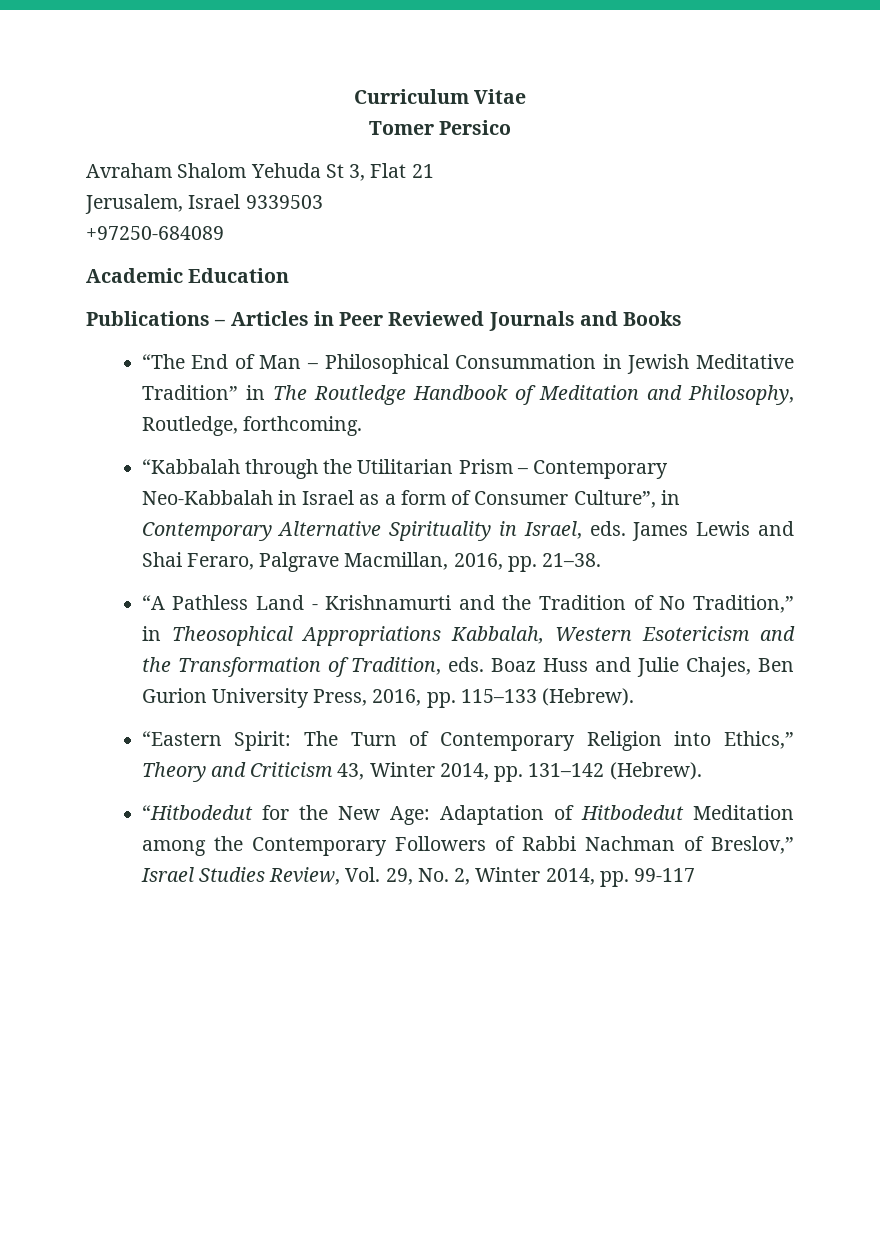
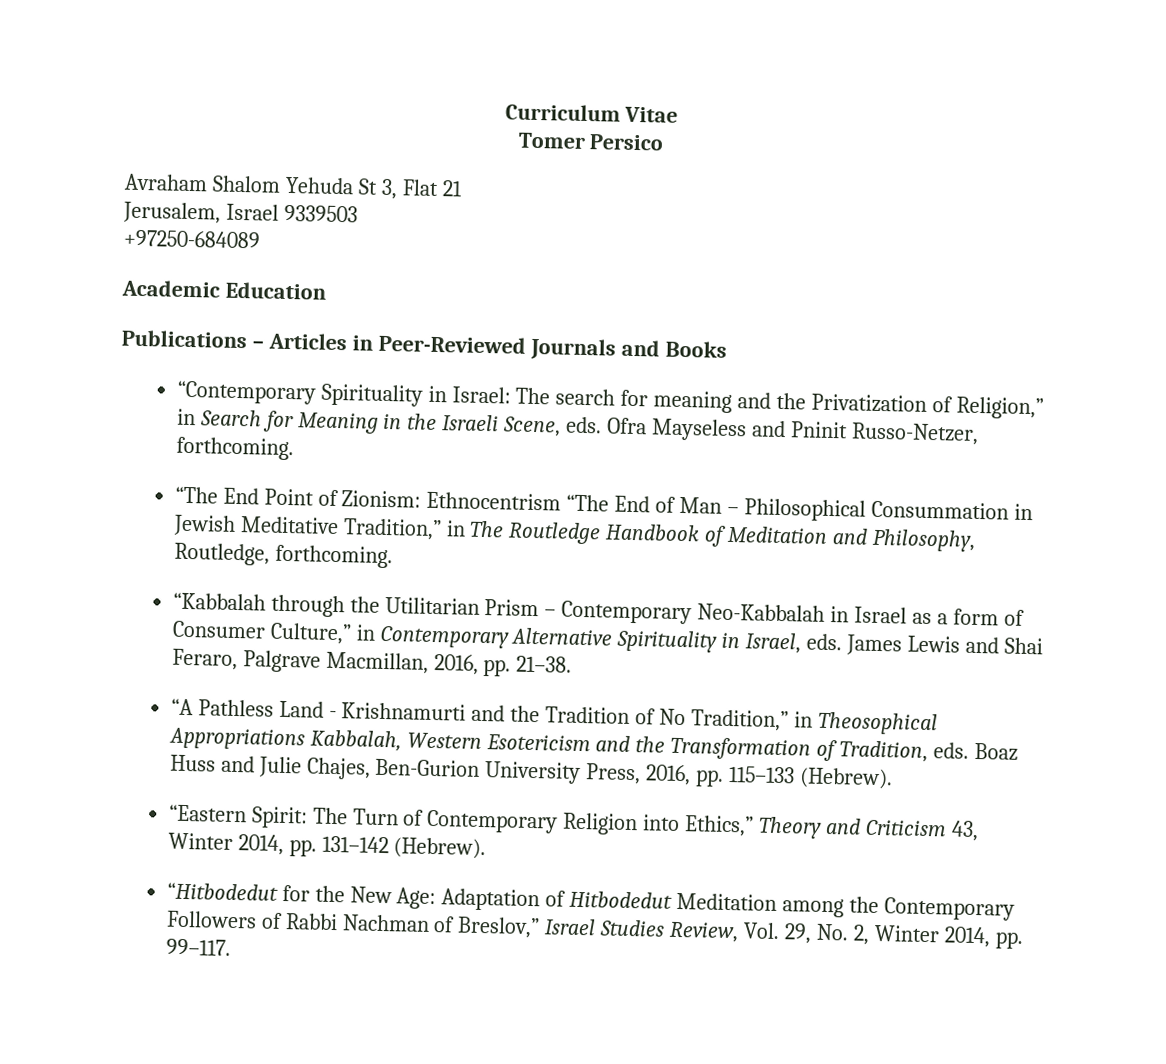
- Publications – Articles in Peer Reviewed Journals and Books
+ Publications – Articles in Peer-Reviewed Journals and Books
- “The End of Man – Philosophical Consummation in Jewish Meditative Tradition” in The Routledge Handbook of Meditation and Philosophy, Routledge, forthcoming.
+ “Contemporary Spirituality in Israel: The search for meaning and the Privatization of Religion,” in Search for Meaning in the Israeli Scene, eds. Ofra Mayseless and Pninit Russo-Netzer, forthcoming.
+ “The End Point of Zionism: Ethnocentrism “The End of Man – Philosophical Consummation in Jewish Meditative Tradition,” in The Routledge Handbook of Meditation and Philosophy, Routledge, forthcoming.
- “Kabbalah through the Utilitarian Prism – Contemporary Neo-Kabbalah in Israel as a form of Consumer Culture”, in Contemporary Alternative Spirituality in Israel, eds. James Lewis and Shai Feraro, Palgrave Macmillan, 2016, pp. 21–38.
+ “Kabbalah through the Utilitarian Prism – Contemporary Neo-Kabbalah in Israel as a form of Consumer Culture,” in Contemporary Alternative Spirituality in Israel, eds. James Lewis and Shai Feraro, Palgrave Macmillan, 2016, pp. 21–38.
- “A Pathless Land - Krishnamurti and the Tradition of No Tradition,” in Theosophical Appropriations Kabbalah, Western Esotericism and the Transformation of Tradition, eds. Boaz Huss and Julie Chajes, Ben Gurion University Press, 2016, pp. 115–133 (Hebrew).
+ “A Pathless Land - Krishnamurti and the Tradition of No Tradition,” in Theosophical Appropriations Kabbalah, Western Esotericism and the Transformation of Tradition, eds. Boaz Huss and Julie Chajes, Ben-Gurion University Press, 2016, pp. 115–133 (Hebrew).
- “Hitbodedut for the New Age: Adaptation of Hitbodedut Meditation among the Contemporary Followers of Rabbi Nachman of Breslov,” Israel Studies Review, Vol. 29, No. 2, Winter 2014, pp. 99-117
+ “Hitbodedut for the New Age: Adaptation of Hitbodedut Meditation among the Contemporary Followers of Rabbi Nachman of Breslov,” Israel Studies Review, Vol. 29, No. 2, Winter 2014, pp. 99–117.

